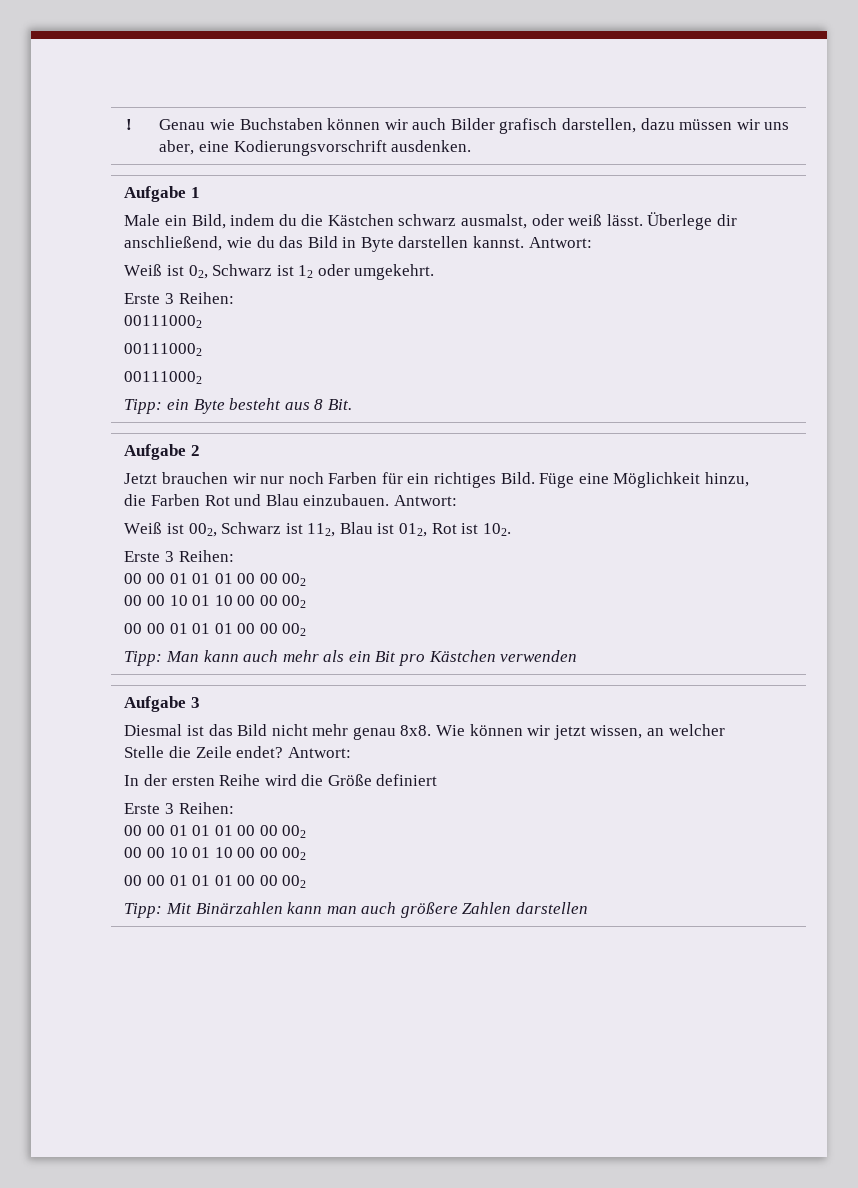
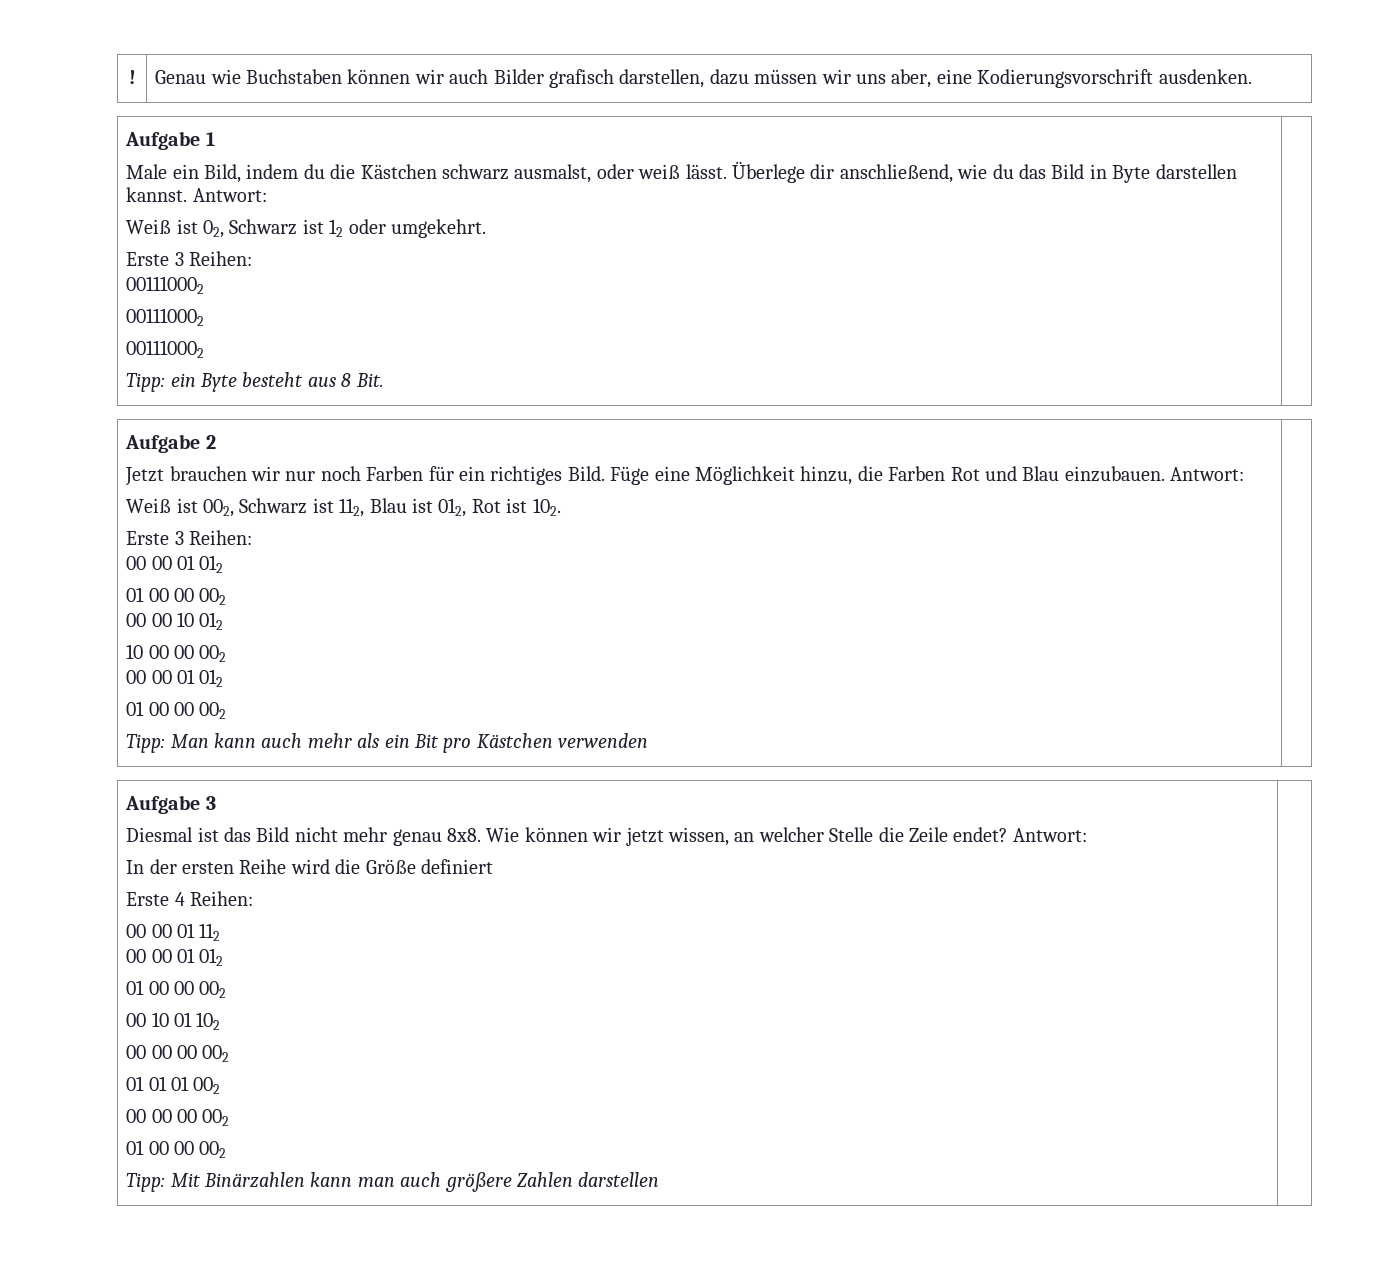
  Weiß ist 002, Schwarz ist 112, Blau ist 012, Rot ist 102.
  Erste 3 Reihen:
- 00 00 01 01 01 00 00 002
- 00 00 10 01 10 00 00 002
- 00 00 01 01 01 00 00 002
+ 00 00 01 012
+ 01 00 00 002
+ 00 00 10 012
+ 10 00 00 002
+ 00 00 01 012
+ 01 00 00 002
  In der ersten Reihe wird die Größe definiert
- Erste 3 Reihen:
- 00 00 01 01 01 00 00 002
- 00 00 10 01 10 00 00 002
- 00 00 01 01 01 00 00 002
+ Erste 4 Reihen:
+ 00 00 01 112
+ 00 00 01 012
+ 01 00 00 002
+ 00 10 01 102
+ 00 00 00 002
+ 01 01 01 002
+ 00 00 00 002
+ 01 00 00 002

